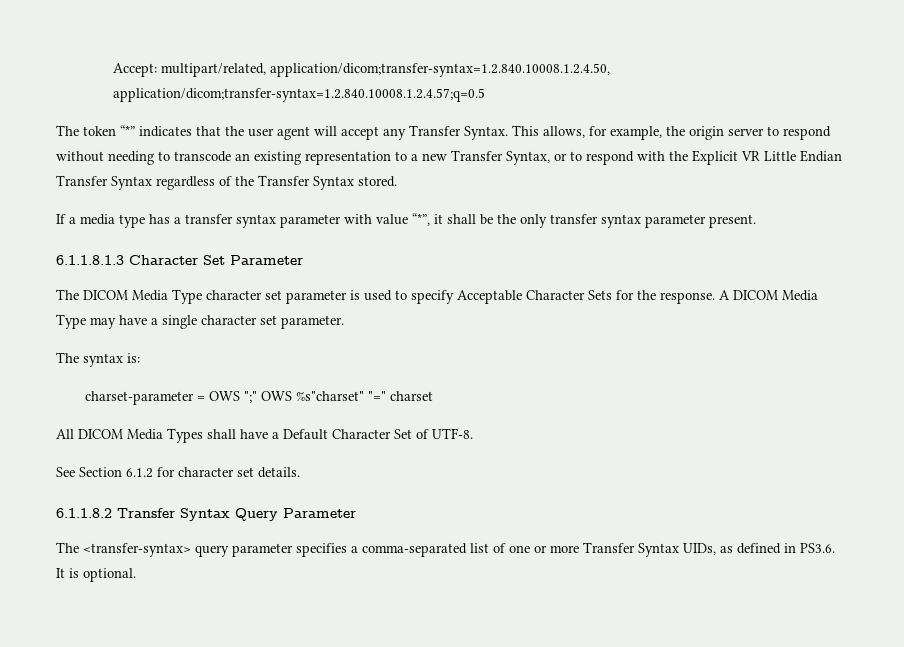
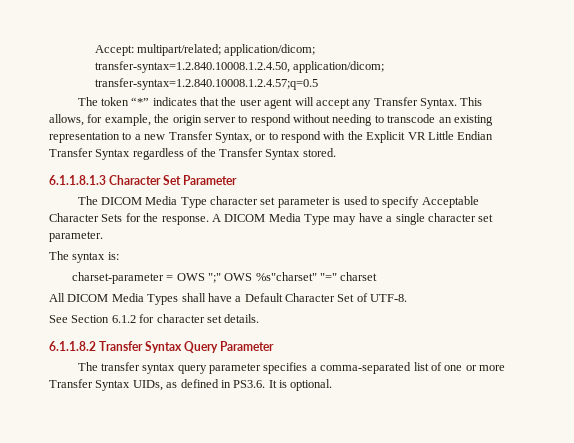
- Accept: multipart/related, application/dicom;transfer-syntax=1.2.840.10008.1.2.4.50, application/dicom;transfer-syntax=1.2.840.10008.1.2.4.57;q=0.5
+ Accept: multipart/related; application/dicom; transfer-syntax=1.2.840.10008.1.2.4.50, application/dicom; transfer-syntax=1.2.840.10008.1.2.4.57;q=0.5
- If a media type has a transfer syntax parameter with value “*”, it shall be the only transfer syntax parameter present.
- The <transfer-syntax> query parameter specifies a comma-separated list of one or more Transfer Syntax UIDs, as defined in PS3.6. It is optional.
+ The transfer syntax query parameter specifies a comma-separated list of one or more Transfer Syntax UIDs, as defined in PS3.6. It is optional.

